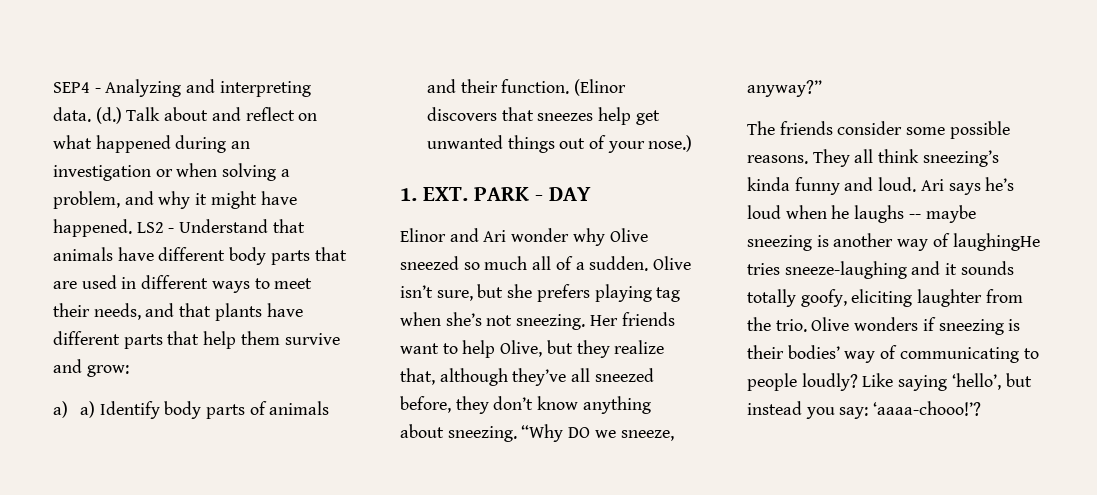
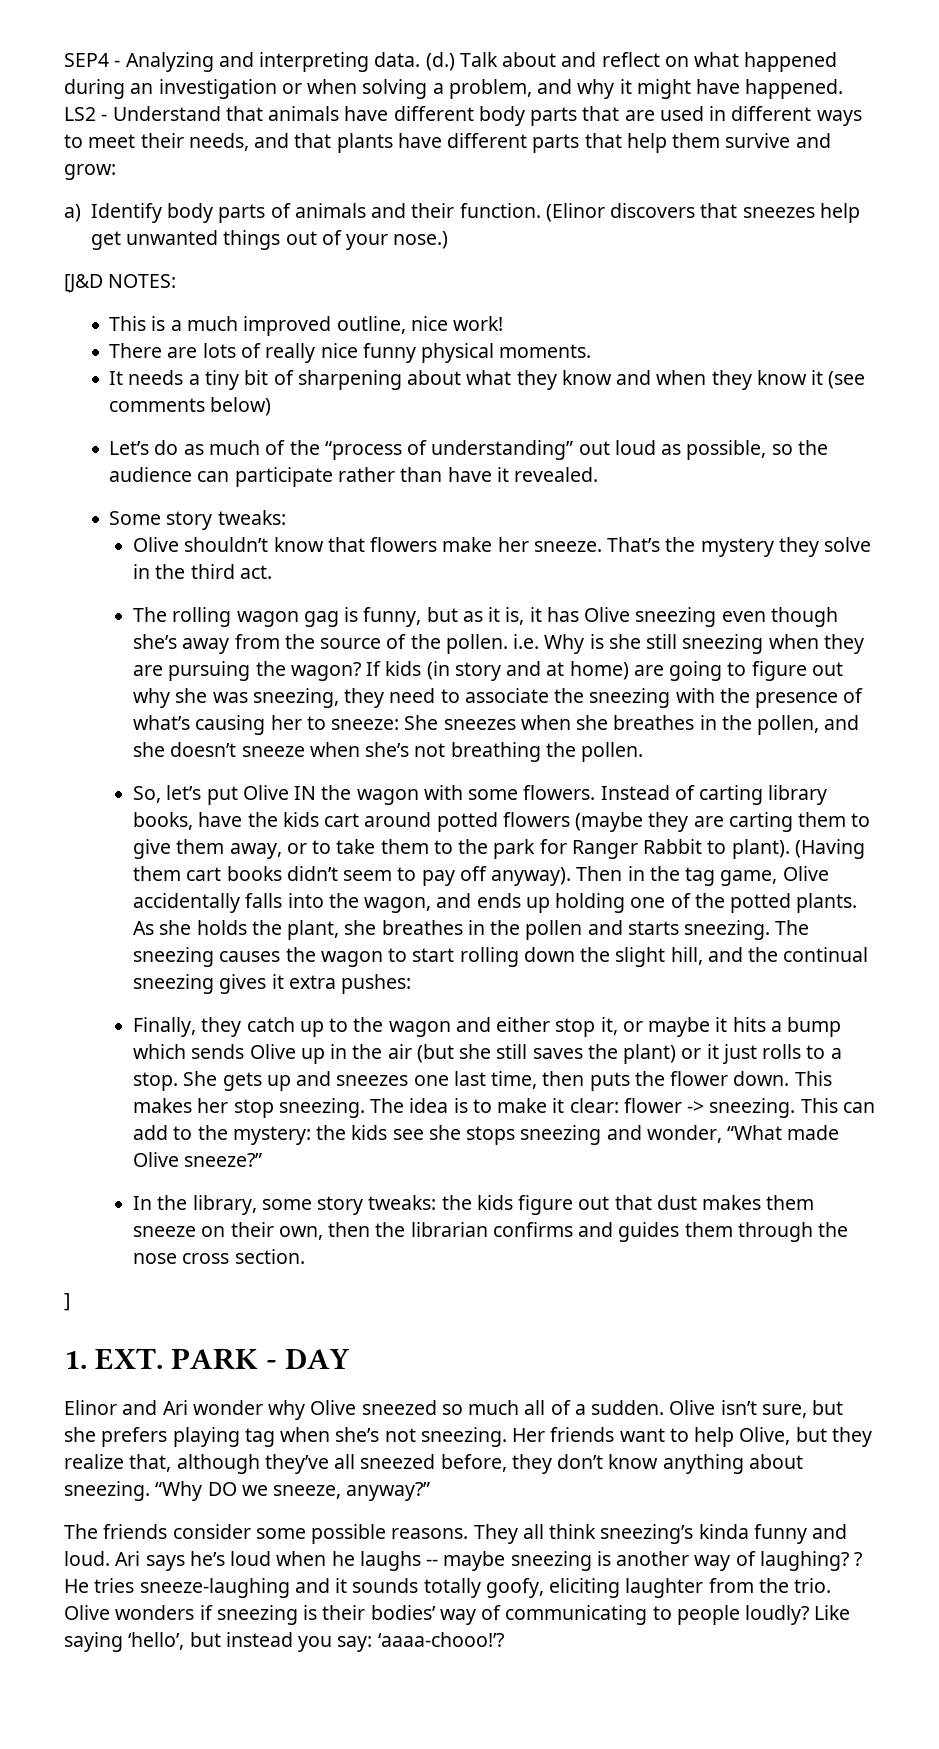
- a) a) Identify body parts of animals and their function.
+ a) Identify body parts of animals and their function.
+ [J&D NOTES:
+ This is a much improved outline, nice work!
+ There are lots of really nice funny physical moments.
+ It needs a tiny bit of sharpening about what they know and when they know it (see comments below)
+ Let’s do as much of the “process of understanding” out loud as possible, so the audience can participate rather than have it revealed.
+ Some story tweaks:
+ Olive shouldn’t know that flowers make her sneeze. That’s the mystery they solve in the third act.
+ The rolling wagon gag is funny, but as it is, it has Olive sneezing even though she’s away from the source of the pollen. i.e. Why is she still sneezing when they are pursuing the wagon? If kids (in story and at home) are going to figure out why she was sneezing, they need to associate the sneezing with the presence of what’s causing her to sneeze: She sneezes when she breathes in the pollen, and she doesn’t sneeze when she’s not breathing the pollen.
+ So, let’s put Olive IN the wagon with some flowers. Instead of carting library books, have the kids cart around potted flowers (maybe they are carting them to give them away, or to take them to the park for Ranger Rabbit to plant). (Having them cart books didn’t seem to pay off anyway). Then in the tag game, Olive accidentally falls into the wagon, and ends up holding one of the potted plants. As she holds the plant, she breathes in the pollen and starts sneezing. The sneezing causes the wagon to start rolling down the slight hill, and the continual sneezing gives it extra pushes:
+ Finally, they catch up to the wagon and either stop it, or maybe it hits a bump which sends Olive up in the air (but she still saves the plant) or it just rolls to a stop. She gets up and sneezes one last time, then puts the flower down. This makes her stop sneezing. The idea is to make it clear: flower -> sneezing. This can add to the mystery: the kids see she stops sneezing and wonder, “What made Olive sneeze?”
+ In the library, some story tweaks: the kids figure out that dust makes them sneeze on their own, then the librarian confirms and guides them through the nose cross section.
+ ]
- Ari says he’s loud when he laughs -- maybe sneezing is another way of laughingHe tries sneeze-laughing and it sounds totally goofy, eliciting laughter from the trio.
+ Ari says he’s loud when he laughs -- maybe sneezing is another way of laughing? ? He tries sneeze-laughing and it sounds totally goofy, eliciting laughter from the trio.

